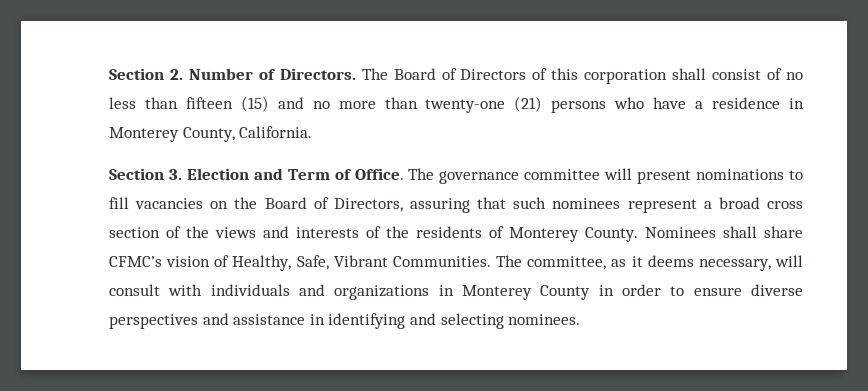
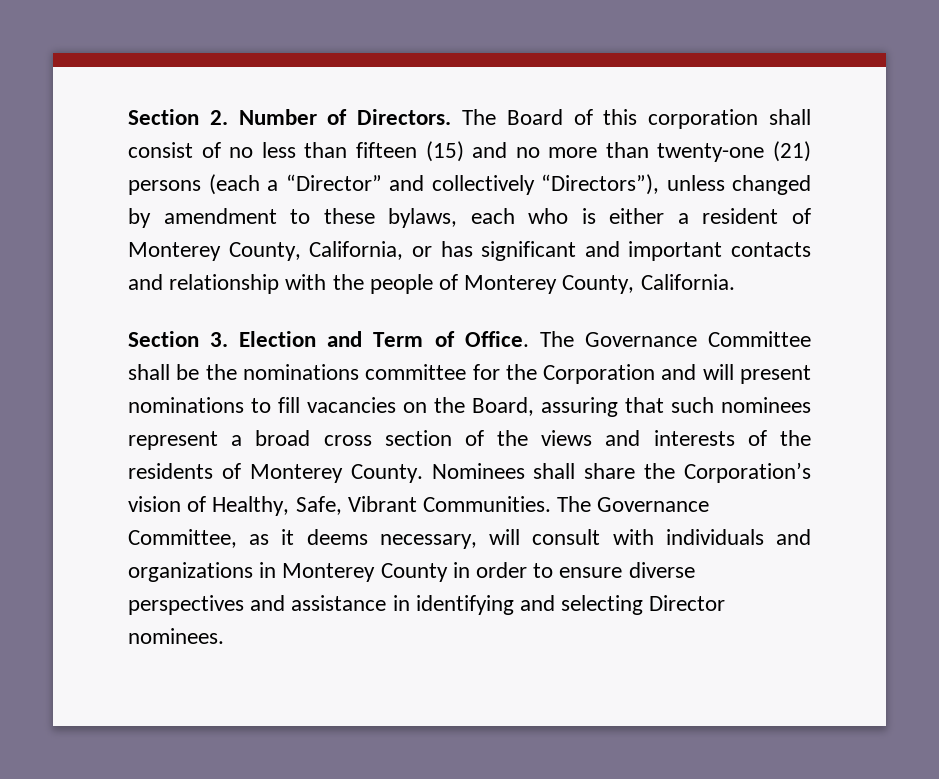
- The Board of Directors of this corporation shall consist of no less than fifteen (15) and no more than twenty-one (21) persons who have a residence in Monterey County, California.
+ The Board of this corporation shall consist of no less than fifteen (15) and no more than twenty-one (21) persons (each a “Director” and collectively “Directors”), unless changed by amendment to these bylaws, each who is either a resident of Monterey County, California, or has significant and important contacts and relationship with the people of Monterey County, California.
- The governance committee will present nominations to fill vacancies on the Board of Directors, assuring that such nominees represent a broad cross section of the views and interests of the residents of Monterey County.
+ The Governance Committee shall be the nominations committee for the Corporation and will present nominations to fill vacancies on the Board, assuring that such nominees represent a broad cross section of the views and interests of the residents of Monterey County.
- Nominees shall share CFMC’s vision of Healthy, Safe, Vibrant Communities.
+ Nominees shall share the Corporation’s vision of Healthy, Safe, Vibrant Communities.
- The committee, as it deems necessary, will consult with individuals and organizations in Monterey County in order to ensure diverse perspectives and assistance in identifying and selecting nominees.
+ The Governance Committee, as it deems necessary, will consult with individuals and organizations in Monterey County in order to ensure diverse perspectives and assistance in identifying and selecting Director nominees.

